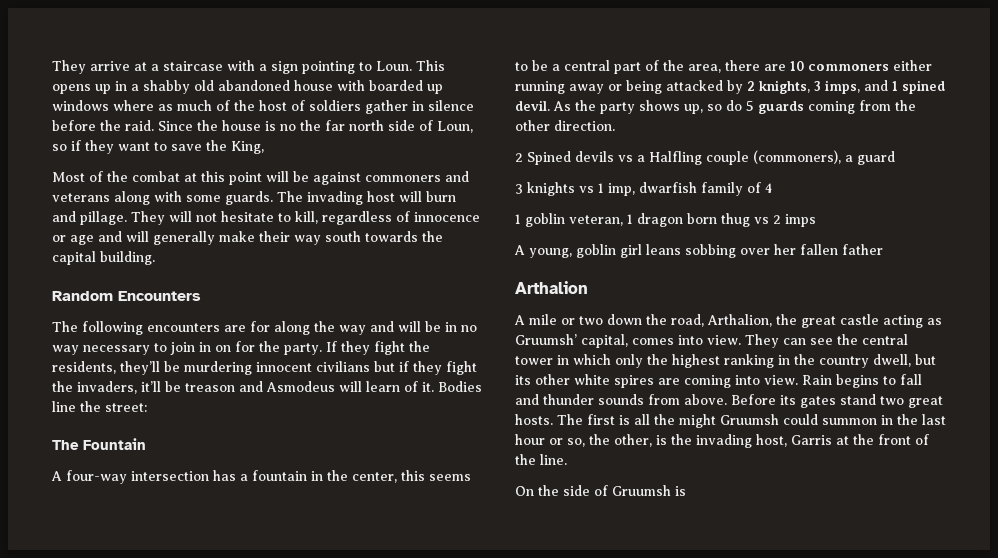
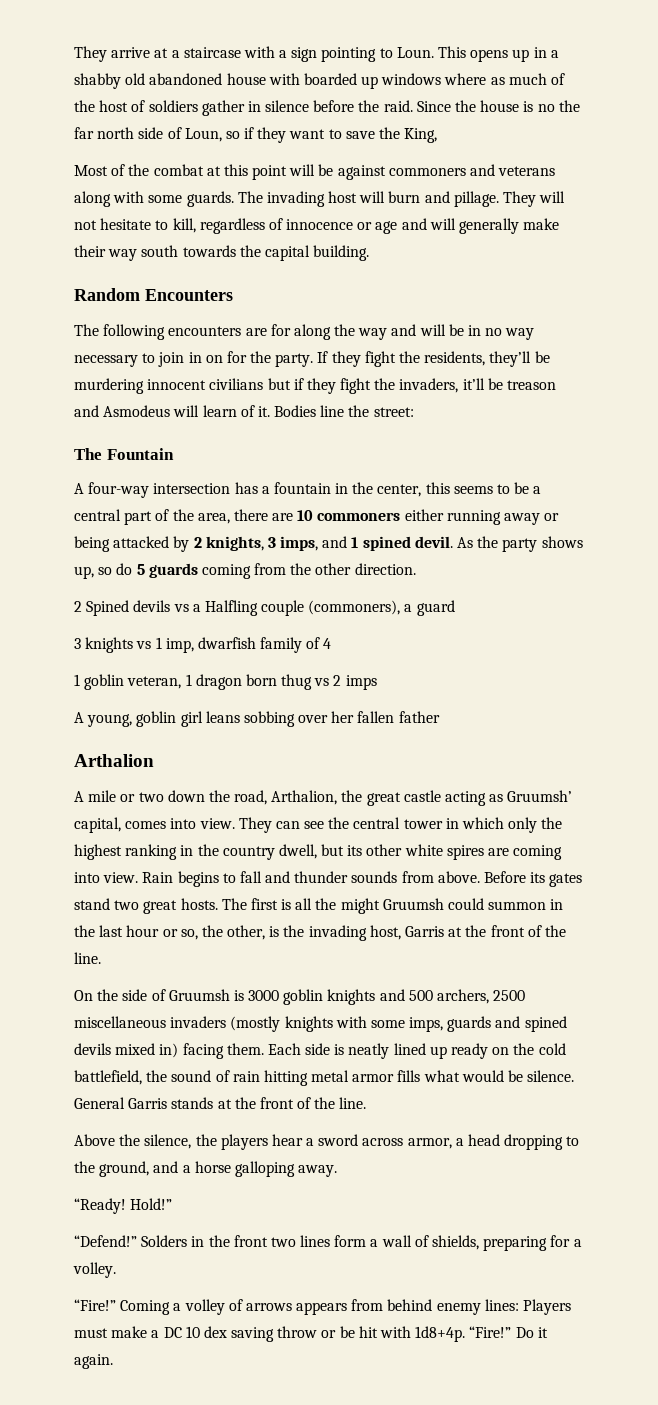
- On the side of Gruumsh is
+ On the side of Gruumsh is 3000 goblin knights and 500 archers, 2500 miscellaneous invaders (mostly knights with some imps, guards and spined devils mixed in) facing them. Each side is neatly lined up ready on the cold battlefield, the sound of rain hitting metal armor fills what would be silence. General Garris stands at the front of the line.
+ Above the silence, the players hear a sword across armor, a head dropping to the ground, and a horse galloping away.
+ “Ready! Hold!”
+ “Defend!” Solders in the front two lines form a wall of shields, preparing for a volley.
+ “Fire!” Coming a volley of arrows appears from behind enemy lines: Players must make a DC 10 dex saving throw or be hit with 1d8+4p. “Fire!” Do it again.

